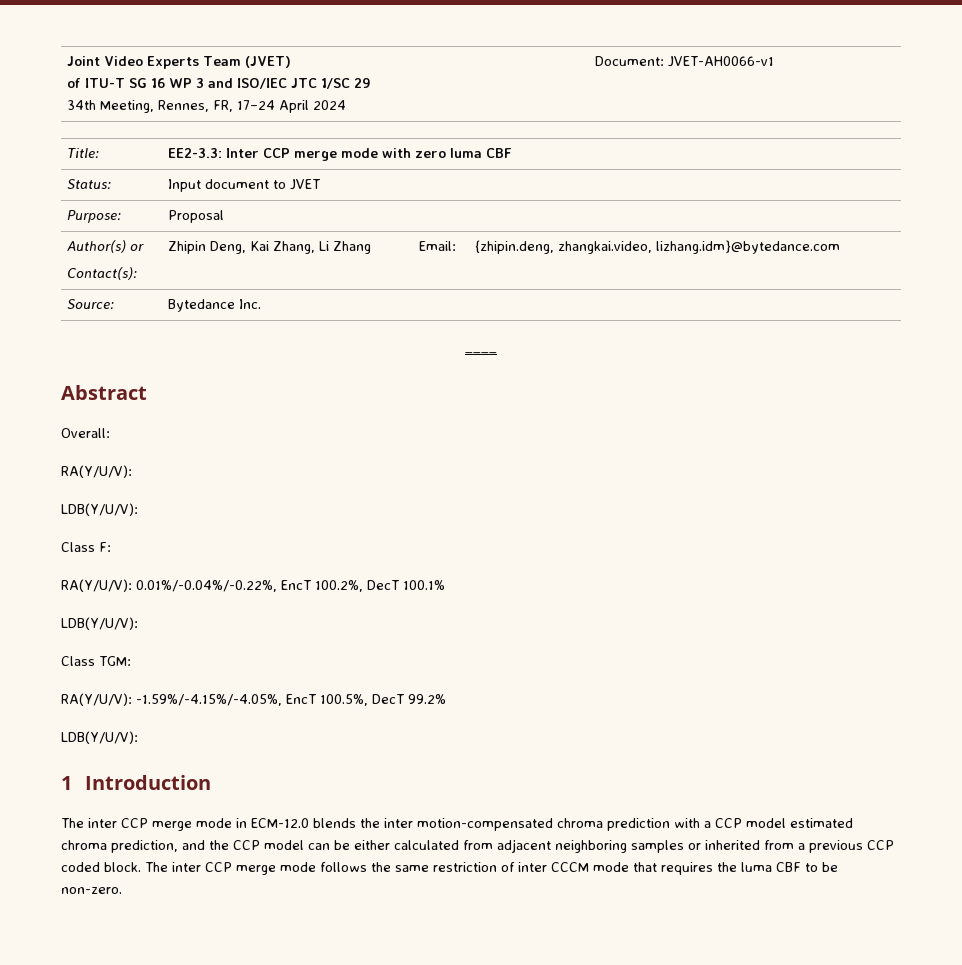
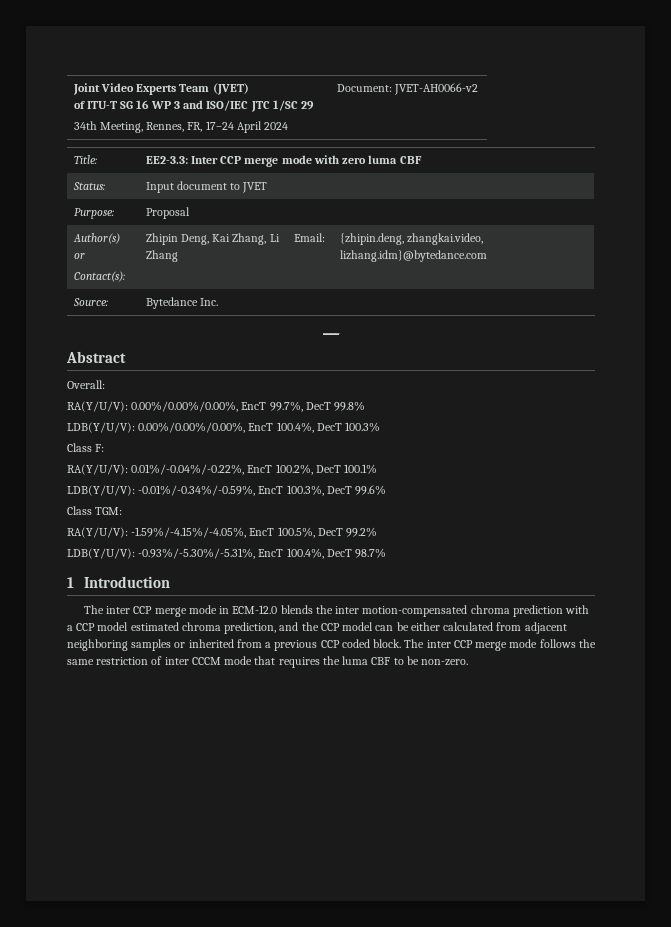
  Joint Video Experts Team (JVET)
  of ITU-T SG 16 WP 3 and ISO/IEC JTC 1/SC 29
- 34th Meeting, Rennes, FR, 17–24 April 2024 | Document: JVET-AH0066-v1
+ 34th Meeting, Rennes, FR, 17–24 April 2024 | Document: JVET-AH0066-v2
  Overall:
- RA(Y/U/V):
- LDB(Y/U/V):
+ RA(Y/U/V): 0.00%/0.00%/0.00%, EncT 99.7%, DecT 99.8%
+ LDB(Y/U/V): 0.00%/0.00%/0.00%, EncT 100.4%, DecT 100.3%
  RA(Y/U/V): 0.01%/-0.04%/-0.22%, EncT 100.2%, DecT 100.1%
- LDB(Y/U/V):
+ LDB(Y/U/V): -0.01%/-0.34%/-0.59%, EncT 100.3%, DecT 99.6%
  RA(Y/U/V): -1.59%/-4.15%/-4.05%, EncT 100.5%, DecT 99.2%
- LDB(Y/U/V):
+ LDB(Y/U/V): -0.93%/-5.30%/-5.31%, EncT 100.4%, DecT 98.7%

